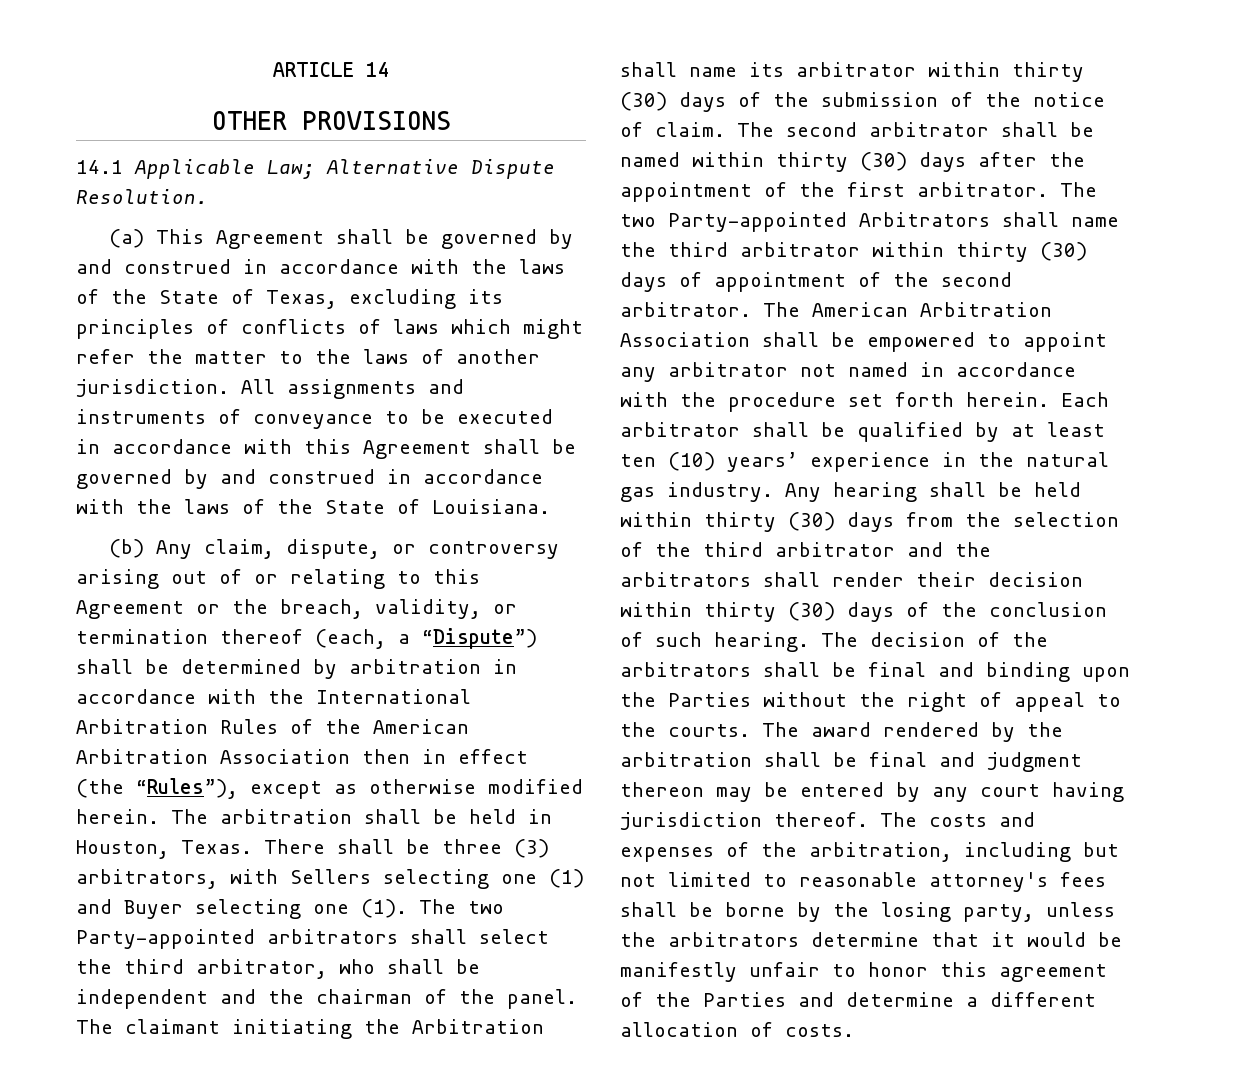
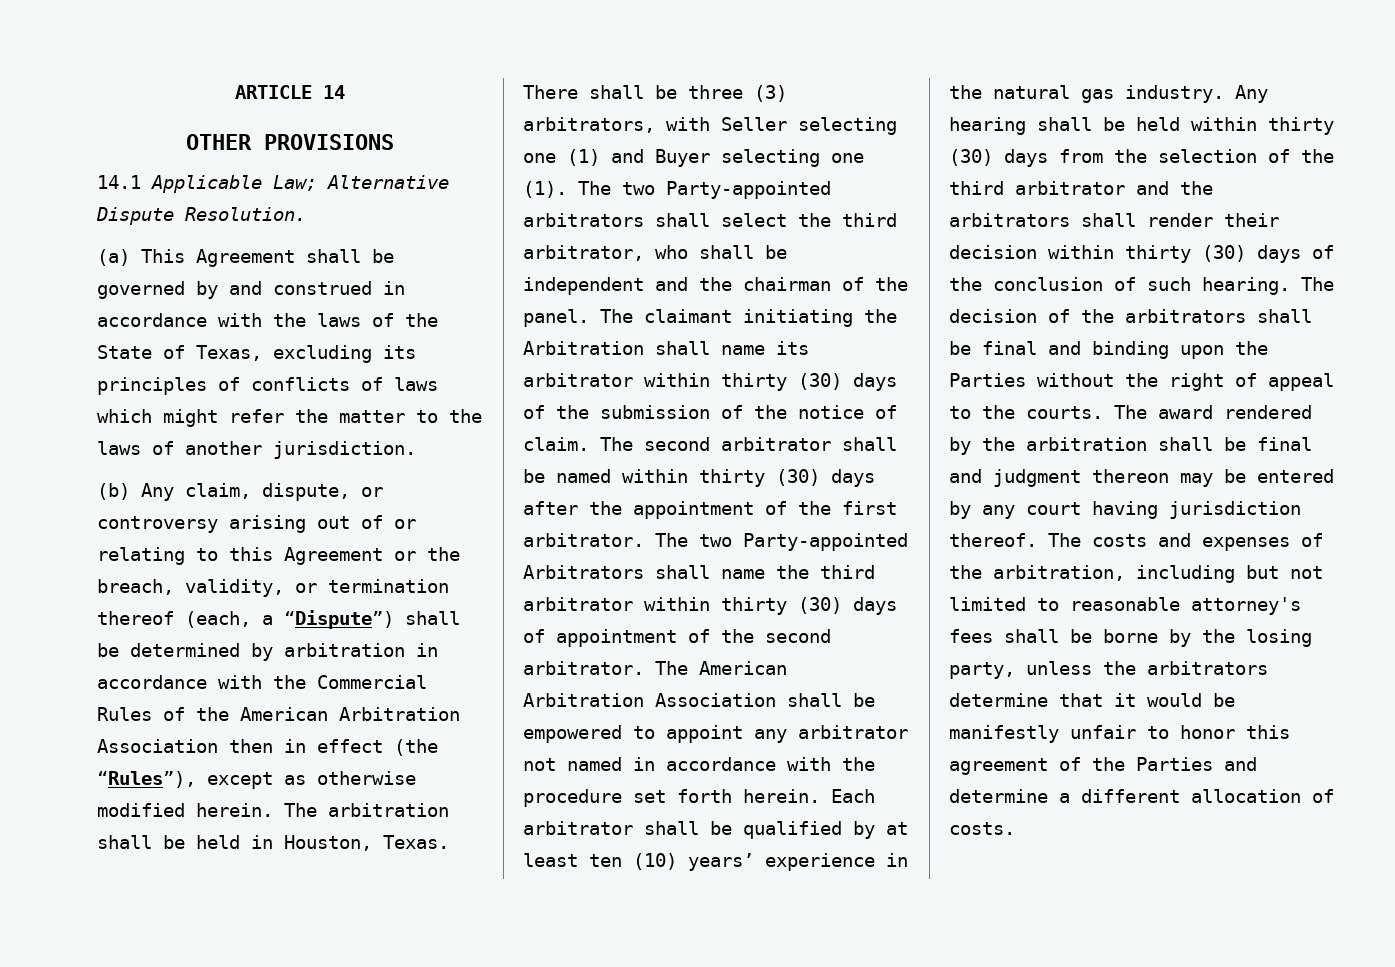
- All assignments and instruments of conveyance to be executed in accordance with this Agreement shall be governed by and construed in accordance with the laws of the State of Louisiana.
- (b) Any claim, dispute, or controversy arising out of or relating to this Agreement or the breach, validity, or termination thereof (each, a “Dispute”) shall be determined by arbitration in accordance with the International Arbitration Rules of the American Arbitration Association then in effect (the “Rules”), except as otherwise modified herein.
+ (b) Any claim, dispute, or controversy arising out of or relating to this Agreement or the breach, validity, or termination thereof (each, a “Dispute”) shall be determined by arbitration in accordance with the Commercial Rules of the American Arbitration Association then in effect (the “Rules”), except as otherwise modified herein.
- There shall be three (3) arbitrators, with Sellers selecting one (1) and Buyer selecting one (1).
+ There shall be three (3) arbitrators, with Seller selecting one (1) and Buyer selecting one (1).

